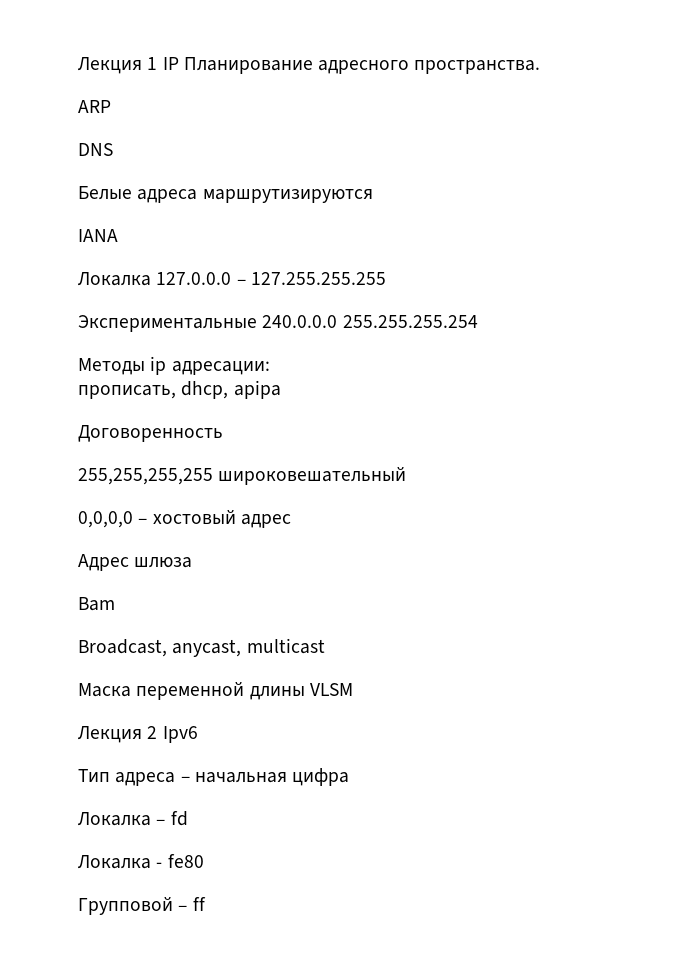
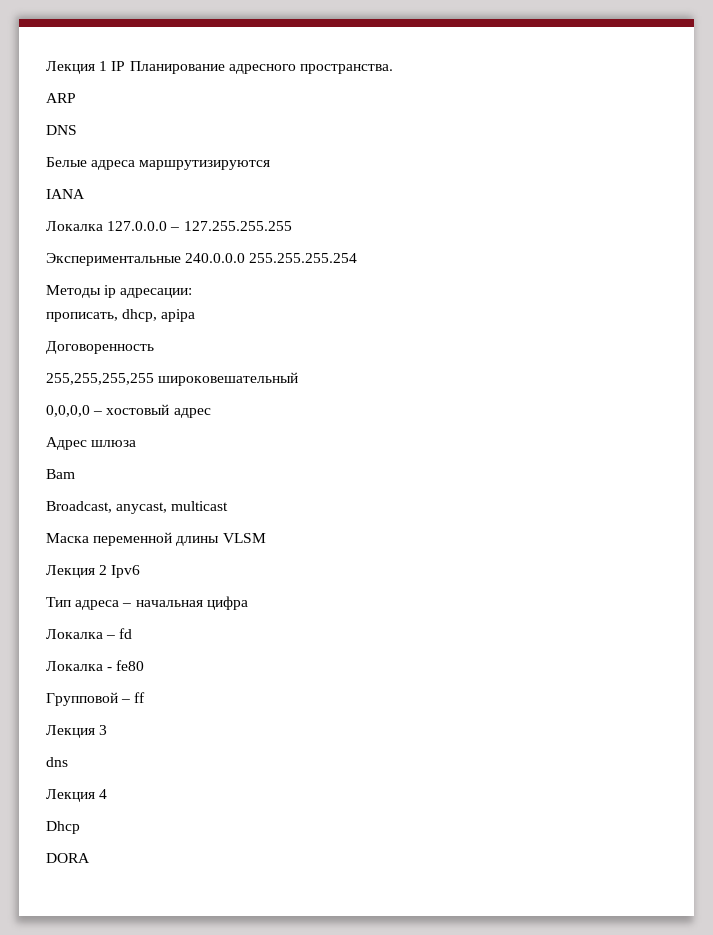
+ Лекция 3
+ dns
+ Лекция 4
+ Dhcp
+ DORA

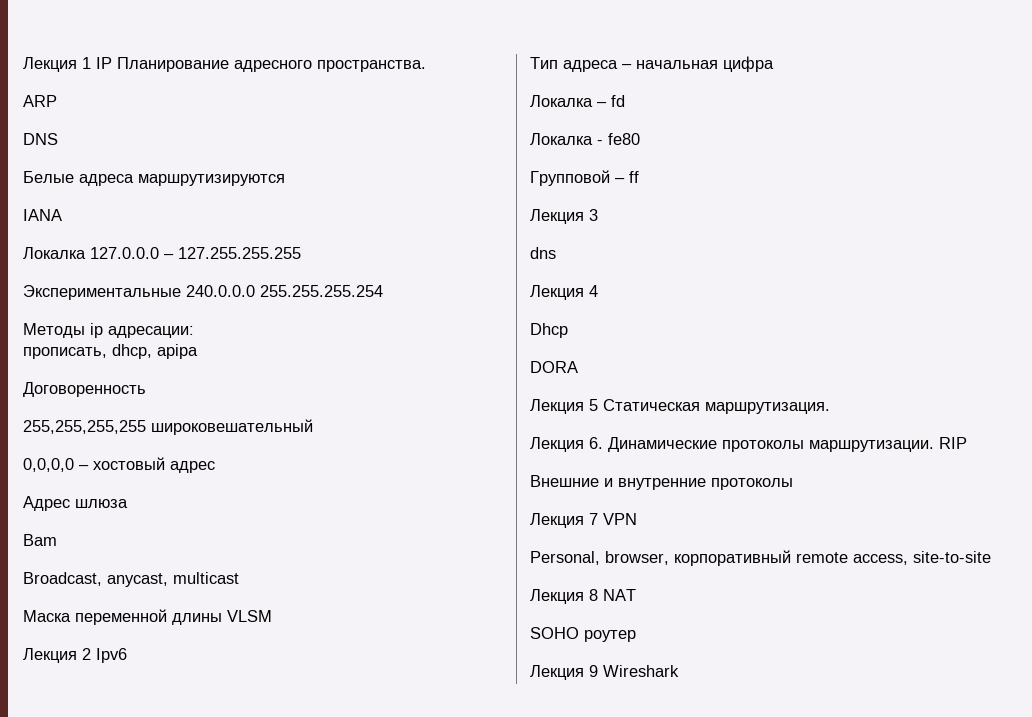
+ Лекция 5 Статическая маршрутизация.
+ Лекция 6. Динамические протоколы маршрутизации. RIP
+ Внешние и внутренние протоколы
+ Лекция 7 VPN
+ Personal, browser, корпоративный remote access, site-to-site
+ Лекция 8 NAT
+ SOHO роутер
+ Лекция 9 Wireshark

